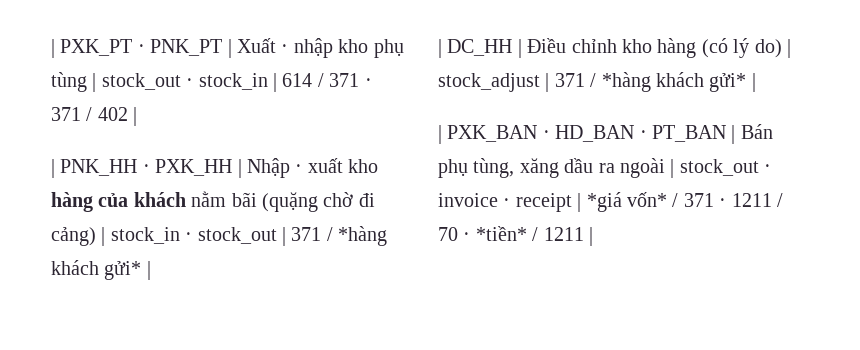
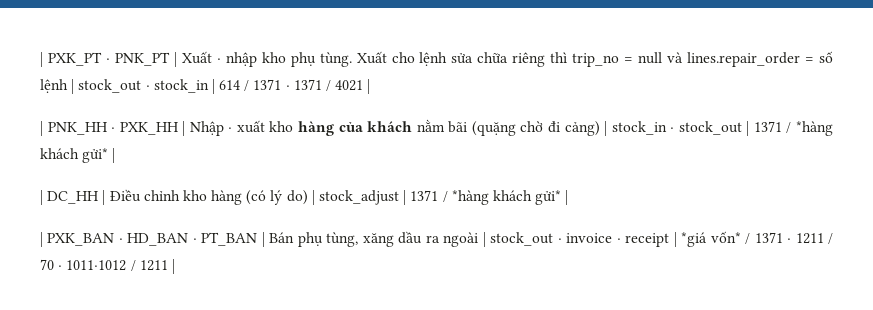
- | PXK_PT · PNK_PT | Xuất · nhập kho phụ tùng | stock_out · stock_in | 614 / 371 · 371 / 402 |
+ | PXK_PT · PNK_PT | Xuất · nhập kho phụ tùng. Xuất cho lệnh sửa chữa riêng thì trip_no = null và lines.repair_order = số lệnh | stock_out · stock_in | 614 / 1371 · 1371 / 4021 |
- | PNK_HH · PXK_HH | Nhập · xuất kho hàng của khách nằm bãi (quặng chờ đi cảng) | stock_in · stock_out | 371 / *hàng khách gửi* |
+ | PNK_HH · PXK_HH | Nhập · xuất kho hàng của khách nằm bãi (quặng chờ đi cảng) | stock_in · stock_out | 1371 / *hàng khách gửi* |
- | DC_HH | Điều chỉnh kho hàng (có lý do) | stock_adjust | 371 / *hàng khách gửi* |
+ | DC_HH | Điều chỉnh kho hàng (có lý do) | stock_adjust | 1371 / *hàng khách gửi* |
- | PXK_BAN · HD_BAN · PT_BAN | Bán phụ tùng, xăng dầu ra ngoài | stock_out · invoice · receipt | *giá vốn* / 371 · 1211 / 70 · *tiền* / 1211 |
+ | PXK_BAN · HD_BAN · PT_BAN | Bán phụ tùng, xăng dầu ra ngoài | stock_out · invoice · receipt | *giá vốn* / 1371 · 1211 / 70 · 1011·1012 / 1211 |

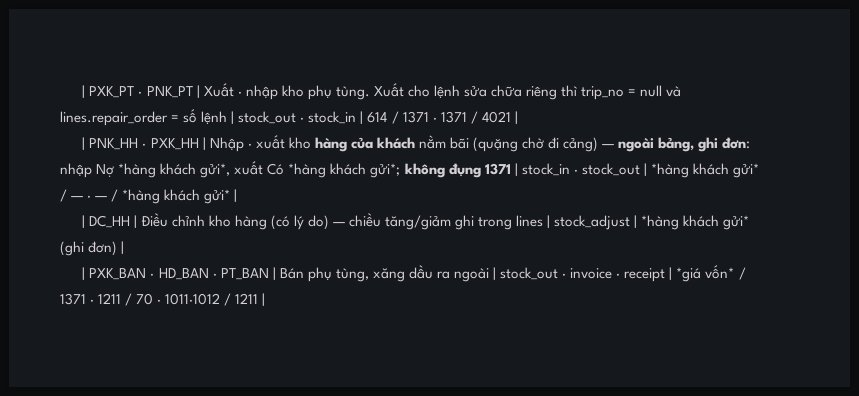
- | PNK_HH · PXK_HH | Nhập · xuất kho hàng của khách nằm bãi (quặng chờ đi cảng) | stock_in · stock_out | 1371 / *hàng khách gửi* |
+ | PNK_HH · PXK_HH | Nhập · xuất kho hàng của khách nằm bãi (quặng chờ đi cảng) — ngoài bảng, ghi đơn: nhập Nợ *hàng khách gửi*, xuất Có *hàng khách gửi*; không đụng 1371 | stock_in · stock_out | *hàng khách gửi* / — · — / *hàng khách gửi* |
- | DC_HH | Điều chỉnh kho hàng (có lý do) | stock_adjust | 1371 / *hàng khách gửi* |
+ | DC_HH | Điều chỉnh kho hàng (có lý do) — chiều tăng/giảm ghi trong lines | stock_adjust | *hàng khách gửi* (ghi đơn) |

